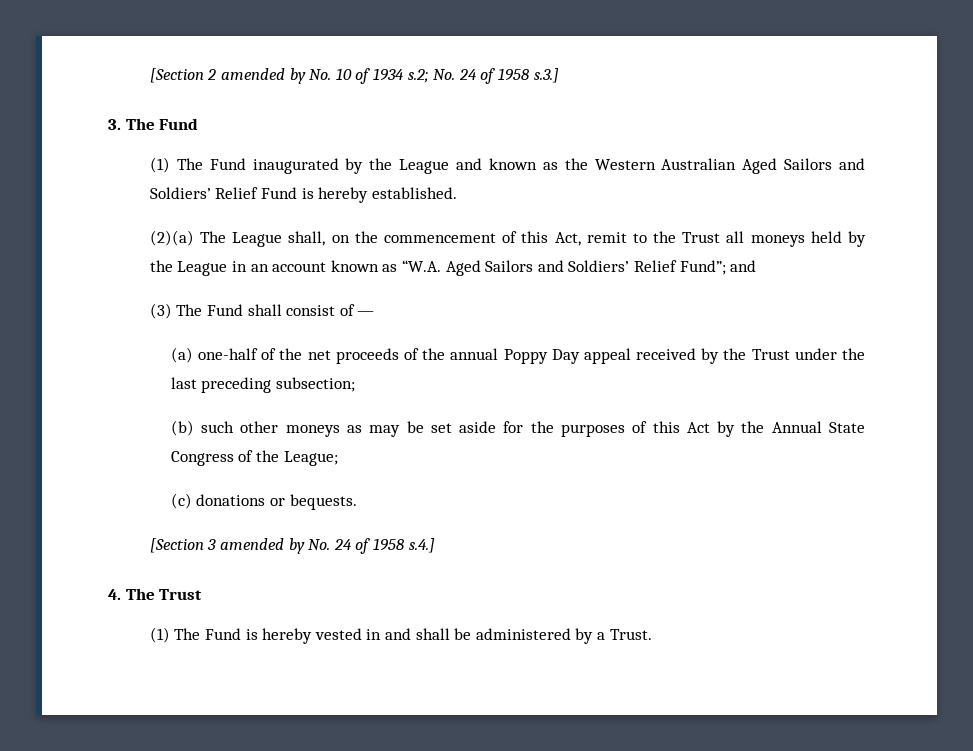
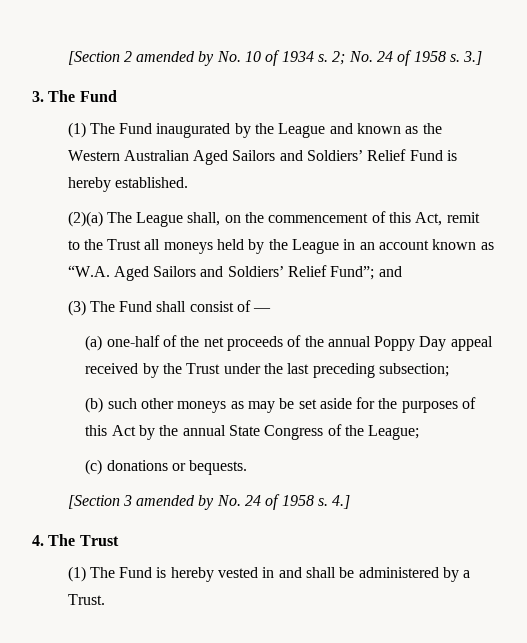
- [Section 2 amended by No. 10 of 1934 s.2; No. 24 of 1958 s.3.]
+ [Section 2 amended by No. 10 of 1934 s. 2; No. 24 of 1958 s. 3.]
- (b) such other moneys as may be set aside for the purposes of this Act by the Annual State Congress of the League;
+ (b) such other moneys as may be set aside for the purposes of this Act by the annual State Congress of the League;
- [Section 3 amended by No. 24 of 1958 s.4.]
+ [Section 3 amended by No. 24 of 1958 s. 4.]

